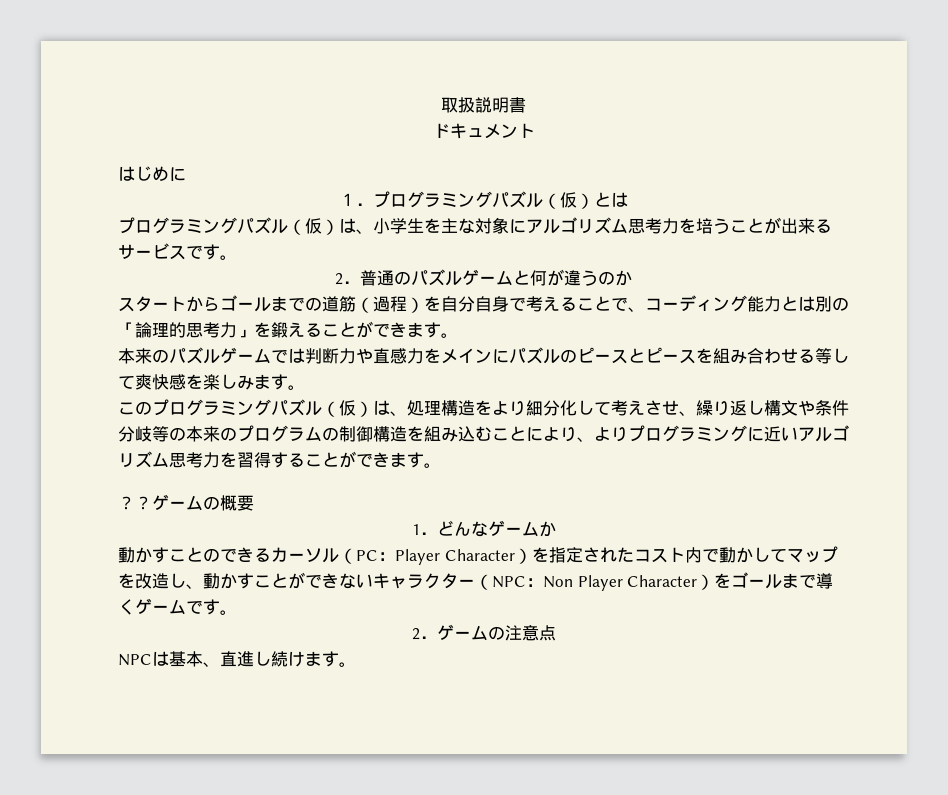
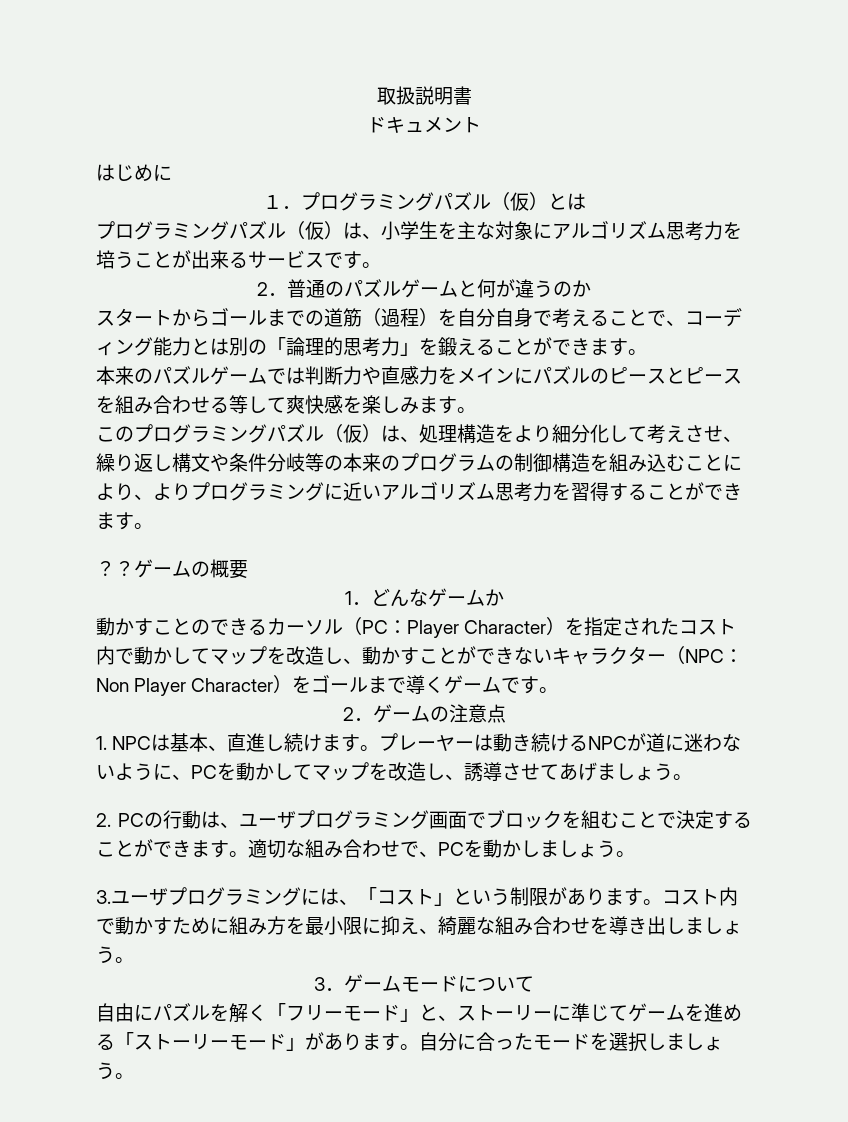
- NPCは基本、直進し続けます。
+ 1. NPCは基本、直進し続けます。
+ プレーヤーは動き続けるNPCが道に迷わないように、PCを動かしてマップを改造し、誘導させてあげましょう。
+ 2. PCの行動は、ユーザプログラミング画面でブロックを組むことで決定することができます。適切な組み合わせで、PCを動かしましょう。
+ 3.ユーザプログラミングには、「コスト」という制限があります。コスト内で動かすために組み方を最小限に抑え、綺麗な組み合わせを導き出しましょう。
+ 3．ゲームモードについて
+ 自由にパズルを解く「フリーモード」と、ストーリーに準じてゲームを進める「ストーリーモード」があります。自分に合ったモードを選択しましょう。

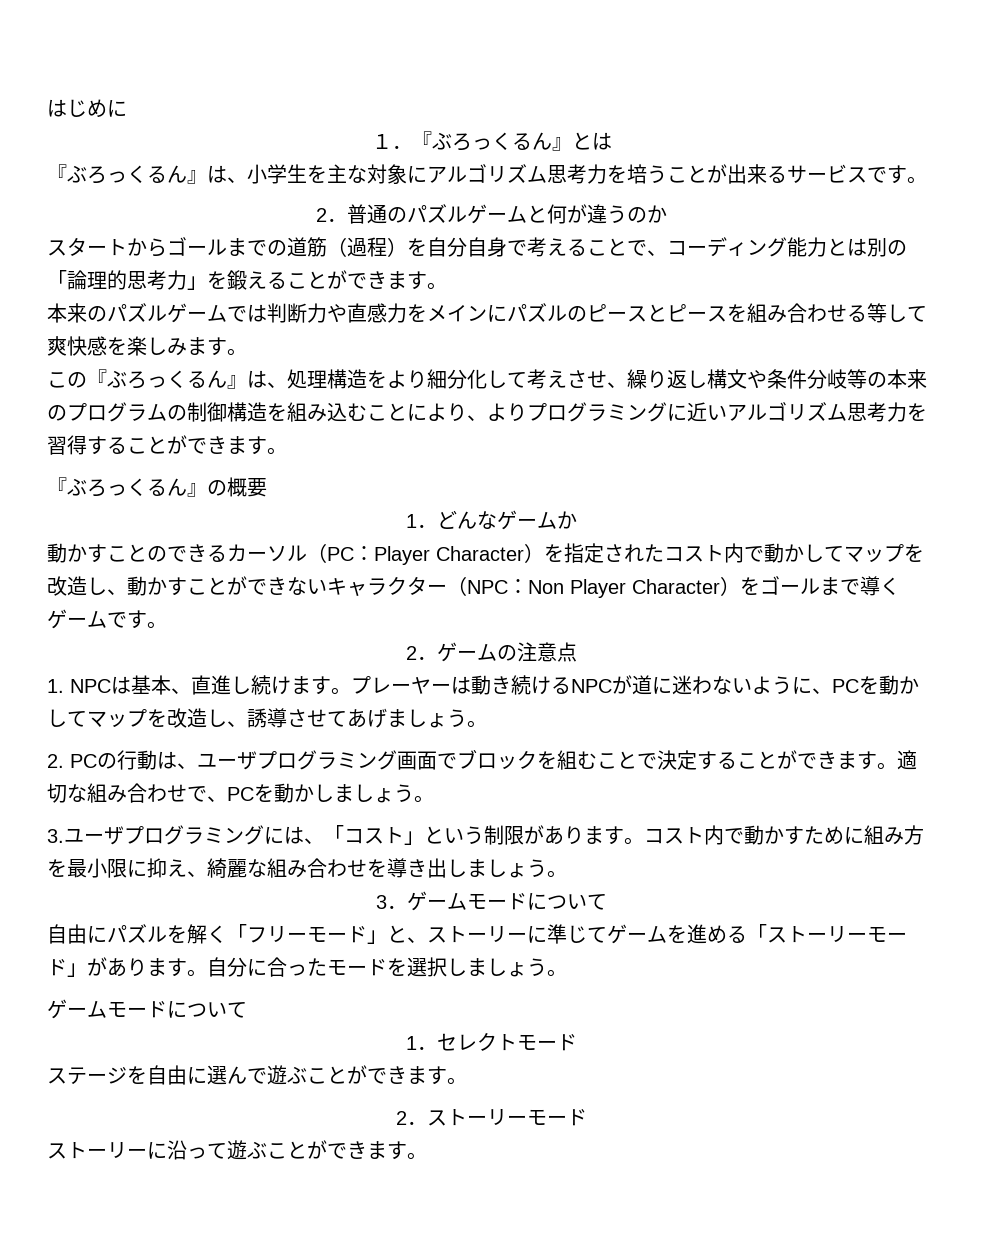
- 取扱説明書
- ドキュメント
  はじめに
- １．プログラミングパズル（仮）とは
- プログラミングパズル（仮）は、小学生を主な対象にアルゴリズム思考力を培うことが出来るサービスです。
+ １．『ぶろっくるん』とは
+ 『ぶろっくるん』は、小学生を主な対象にアルゴリズム思考力を培うことが出来るサービスです。
- このプログラミングパズル（仮）は、処理構造をより細分化して考えさせ、繰り返し構文や条件分岐等の本来のプログラムの制御構造を組み込むことにより、よりプログラミングに近いアルゴリズム思考力を習得することができます。
+ この『ぶろっくるん』は、処理構造をより細分化して考えさせ、繰り返し構文や条件分岐等の本来のプログラムの制御構造を組み込むことにより、よりプログラミングに近いアルゴリズム思考力を習得することができます。
- ？？ゲームの概要
+ 『ぶろっくるん』の概要
  自分に合ったモードを選択しましょう。
+ ゲームモードについて
+ 1．セレクトモード
+ ステージを自由に選んで遊ぶことができます。
+ 2．ストーリーモード
+ ストーリーに沿って遊ぶことができます。

